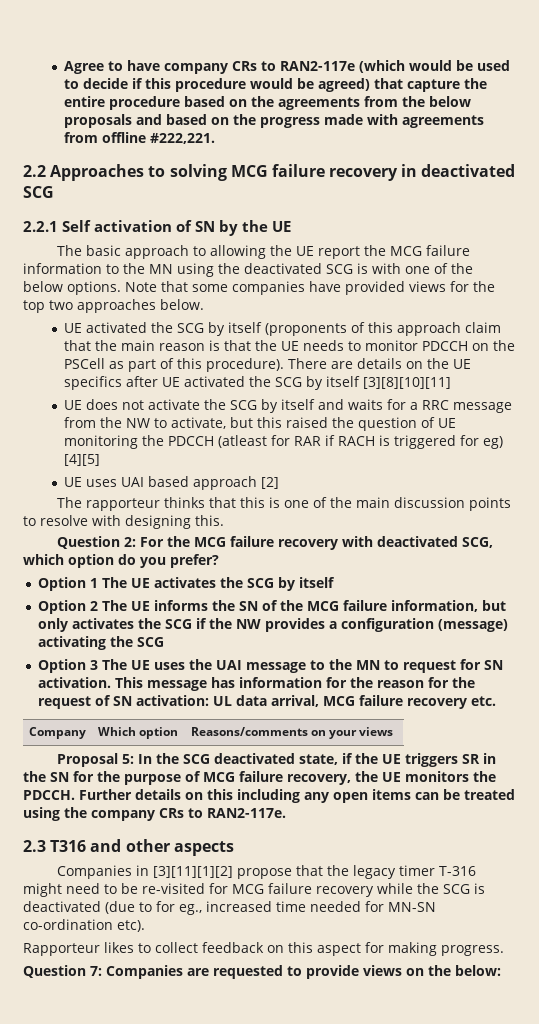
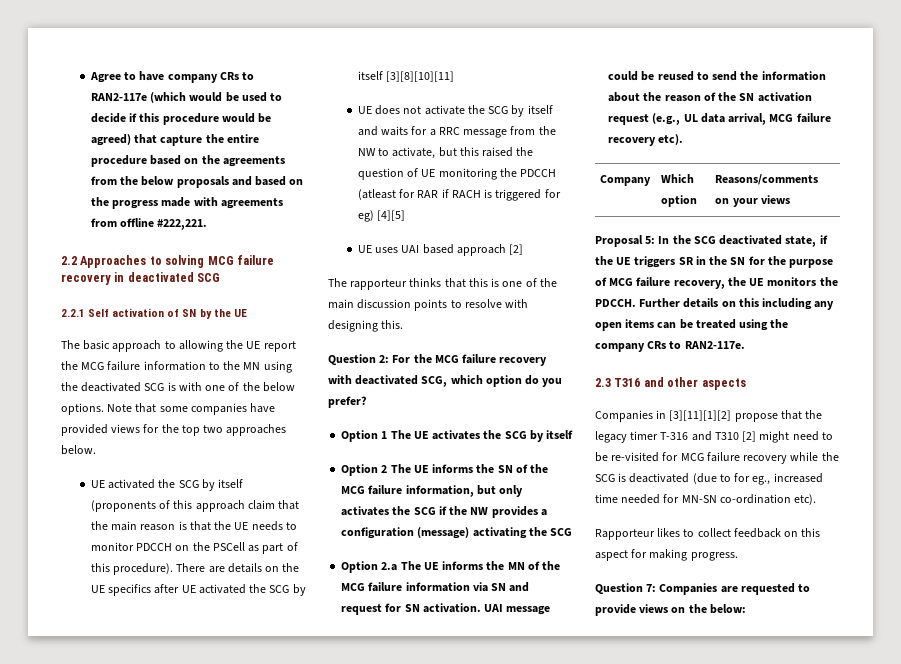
- Option 3 The UE uses the UAI message to the MN to request for SN activation. This message has information for the reason for the request of SN activation: UL data arrival, MCG failure recovery etc.
+ Option 2.a The UE informs the MN of the MCG failure information via SN and request for SN activation. UAI message could be reused to send the information about the reason of the SN activation request (e.g., UL data arrival, MCG failure recovery etc).
- Companies in [3][11][1][2] propose that the legacy timer T-316 might need to be re-visited for MCG failure recovery while the SCG is deactivated (due to for eg., increased time needed for MN-SN co-ordination etc).
+ Companies in [3][11][1][2] propose that the legacy timer T-316 and T310 [2] might need to be re-visited for MCG failure recovery while the SCG is deactivated (due to for eg., increased time needed for MN-SN co-ordination etc).

